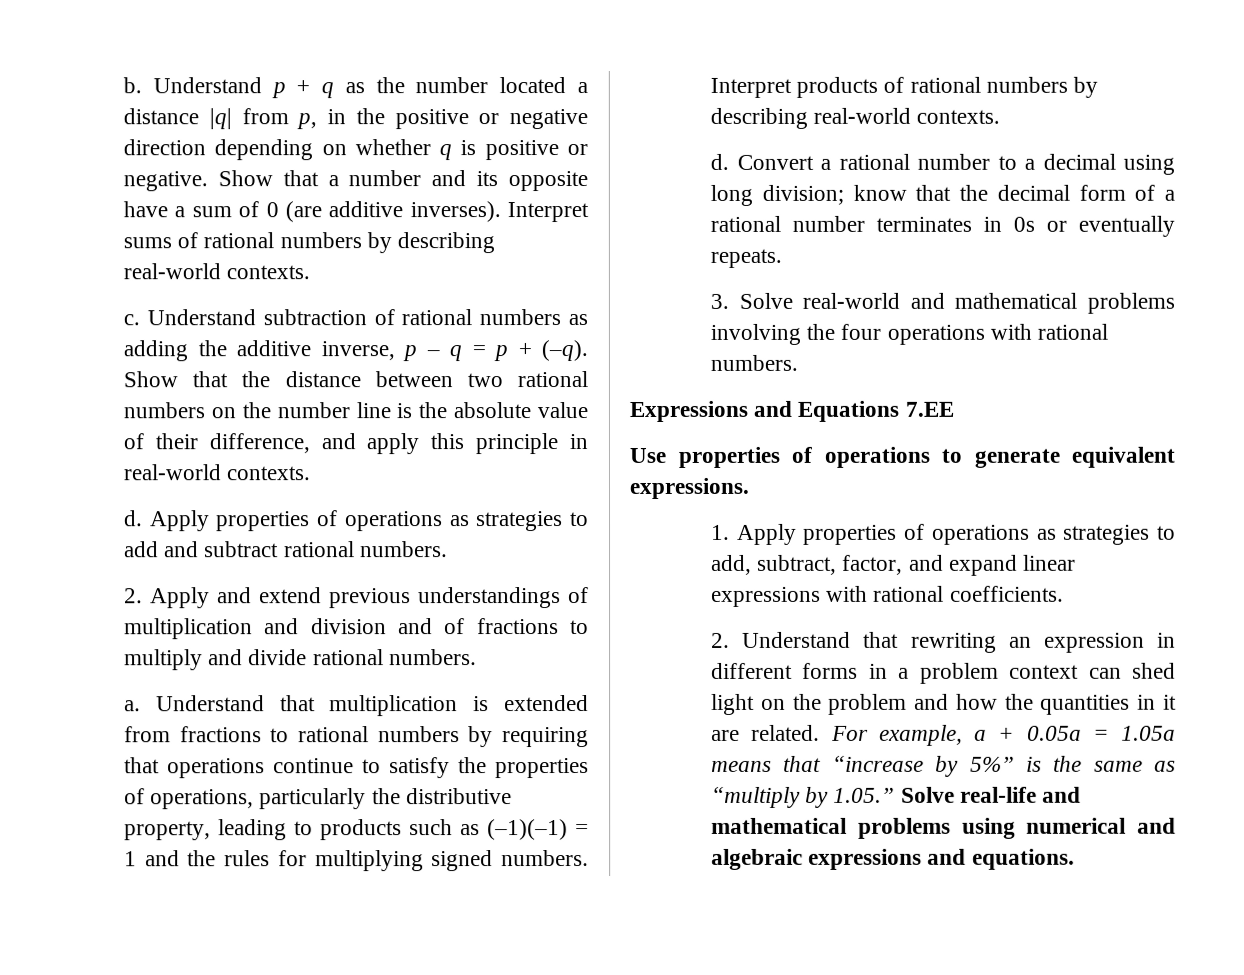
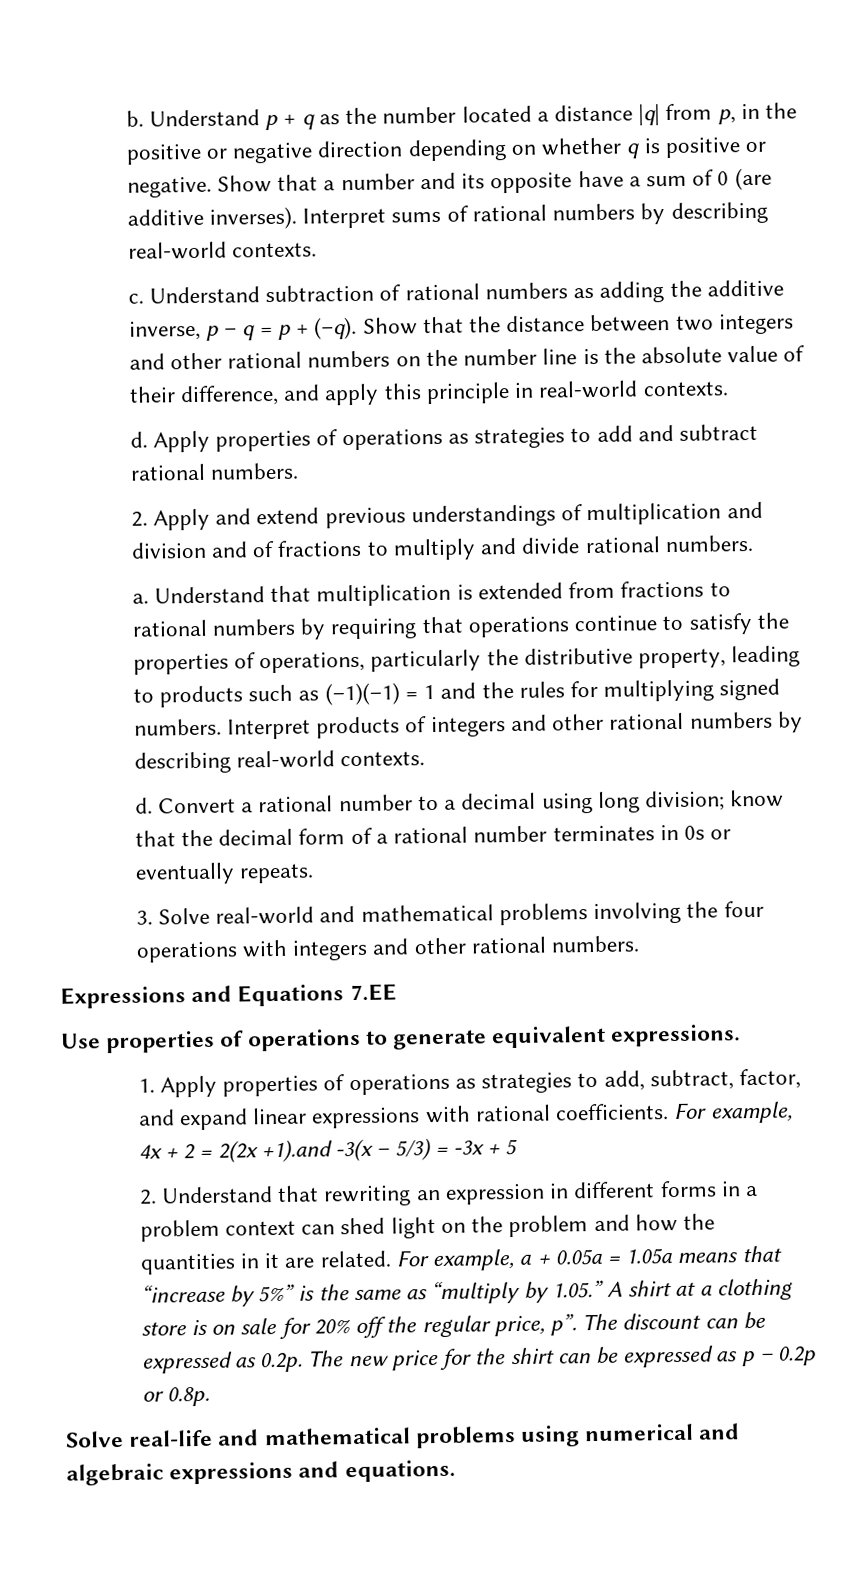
- Show that the distance between two rational numbers on the number line is the absolute value of their difference, and apply this principle in real-world contexts.
+ Show that the distance between two integers and other rational numbers on the number line is the absolute value of their difference, and apply this principle in real-world contexts.
- Interpret products of rational numbers by describing real-world contexts.
+ Interpret products of integers and other rational numbers by describing real-world contexts.
- 3. Solve real-world and mathematical problems involving the four operations with rational numbers.
+ 3. Solve real-world and mathematical problems involving the four operations with integers and other rational numbers.
+ For example, 4x + 2 = 2(2x +1).and -3(x – 5/3) = -3x + 5
- For example, a + 0.05a = 1.05a means that “increase by 5%” is the same as “multiply by 1.05.” Solve real-life and mathematical problems using numerical and algebraic expressions and equations.
+ For example, a + 0.05a = 1.05a means that “increase by 5%” is the same as “multiply by 1.05.” A shirt at a clothing store is on sale for 20% off the regular price, p”. The discount can be expressed as 0.2p. The new price for the shirt can be expressed as p – 0.2p or 0.8p.
+ Solve real-life and mathematical problems using numerical and algebraic expressions and equations.

